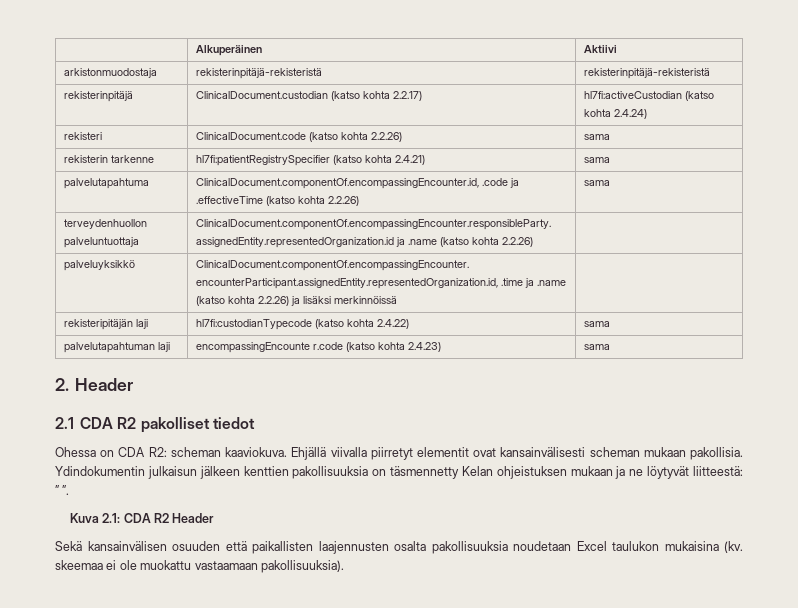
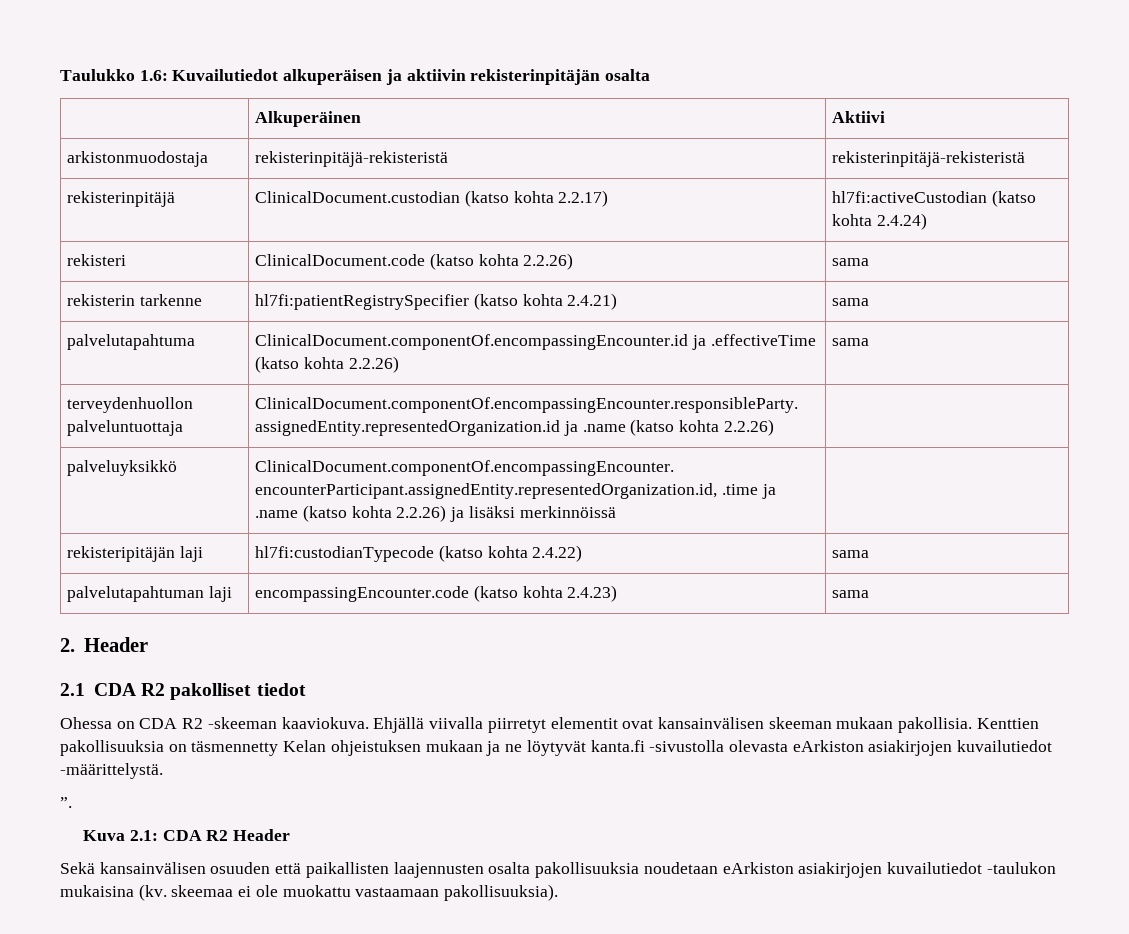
+ Taulukko 1.6: Kuvailutiedot alkuperäisen ja aktiivin rekisterinpitäjän osalta
- palvelutapahtuma | ClinicalDocument.componentOf.encompassingEncounter.id, .code ja .effectiveTime (katso kohta 2.2.26) | sama
+ palvelutapahtuma | ClinicalDocument.componentOf.encompassingEncounter.id ja .effectiveTime (katso kohta 2.2.26) | sama
- palvelutapahtuman laji | encompassingEncounte r.code (katso kohta 2.4.23) | sama
+ palvelutapahtuman laji | encompassingEncounter.code (katso kohta 2.4.23) | sama
- Ohessa on CDA R2: scheman kaaviokuva.
+ Ohessa on CDA R2 -skeeman kaaviokuva.
- Ehjällä viivalla piirretyt elementit ovat kansainvälisesti scheman mukaan pakollisia. Ydindokumentin julkaisun jälkeen kenttien pakollisuuksia on täsmennetty Kelan ohjeistuksen mukaan ja ne löytyvät liitteestä: ” ”.
+ Ehjällä viivalla piirretyt elementit ovat kansainvälisen skeeman mukaan pakollisia. Kenttien pakollisuuksia on täsmennetty Kelan ohjeistuksen mukaan ja ne löytyvät kanta.fi -sivustolla olevasta eArkiston asiakirjojen kuvailutiedot -määrittelystä.
+ ”.
- Sekä kansainvälisen osuuden että paikallisten laajennusten osalta pakollisuuksia noudetaan Excel taulukon mukaisina (kv. skeemaa ei ole muokattu vastaamaan pakollisuuksia).
+ Sekä kansainvälisen osuuden että paikallisten laajennusten osalta pakollisuuksia noudetaan eArkiston asiakirjojen kuvailutiedot -taulukon mukaisina (kv. skeemaa ei ole muokattu vastaamaan pakollisuuksia).

